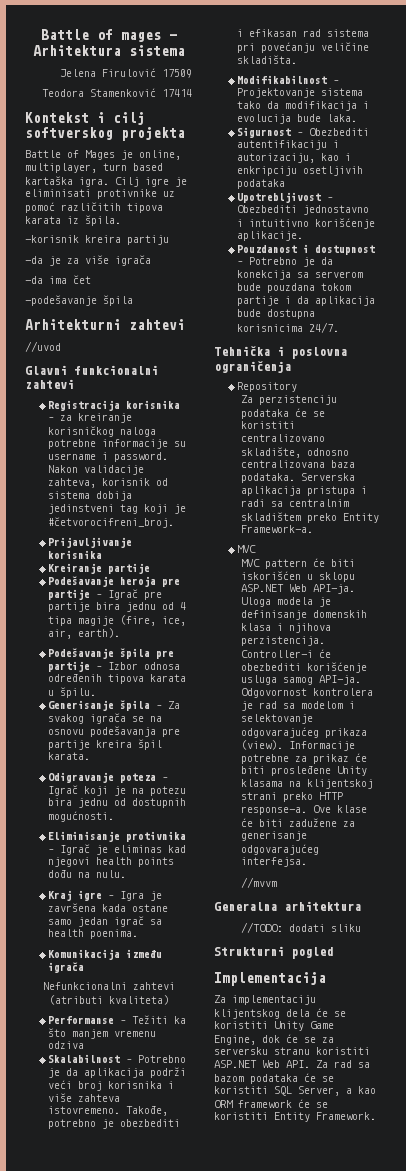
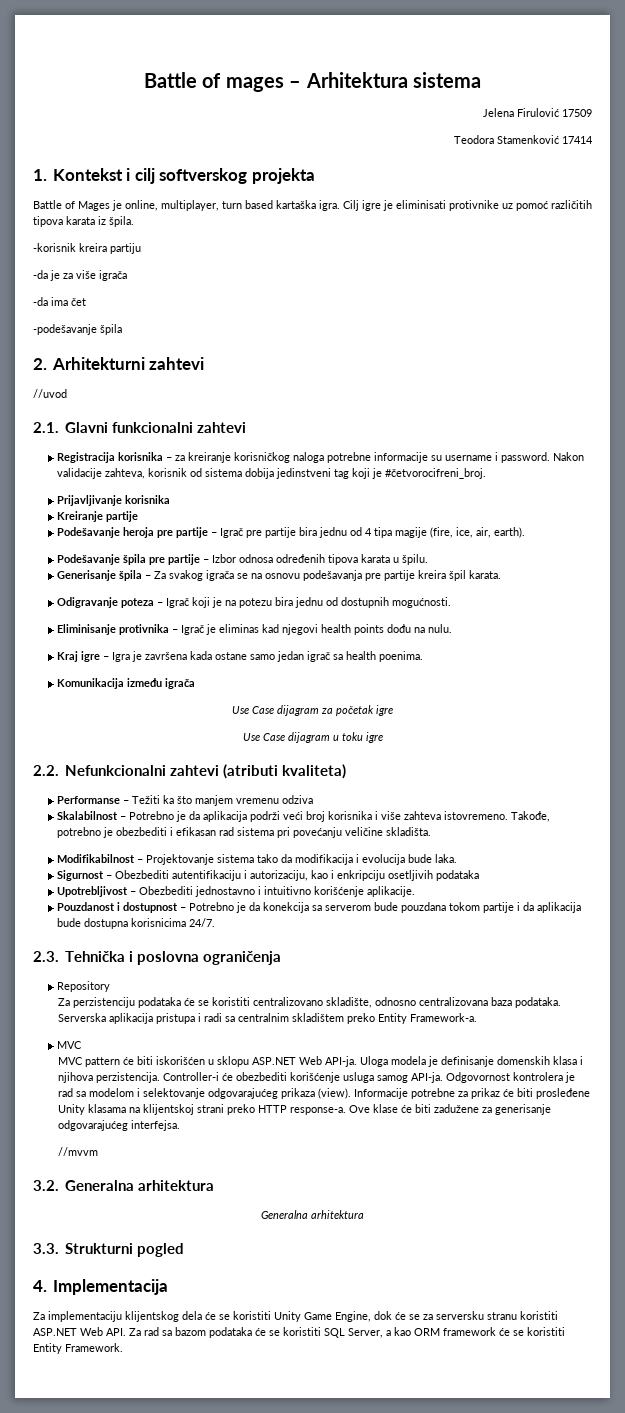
- Kontekst i cilj softverskog projekta
+ 1. Kontekst i cilj softverskog projekta
- Arhitekturni zahtevi
+ 2. Arhitekturni zahtevi
- Glavni funkcionalni zahtevi
+ 2.1. Glavni funkcionalni zahtevi
- Nefunkcionalni zahtevi (atributi kvaliteta)
+ Use Case dijagram za početak igre
+ Use Case dijagram u toku igre
+ 2.2. Nefunkcionalni zahtevi (atributi kvaliteta)
- Tehnička i poslovna ograničenja
+ 2.3. Tehnička i poslovna ograničenja
+ 3.2. Generalna arhitektura
  Generalna arhitektura
- //TODO: dodati sliku
- Strukturni pogled
+ 3.3. Strukturni pogled
- Implementacija
+ 4. Implementacija

